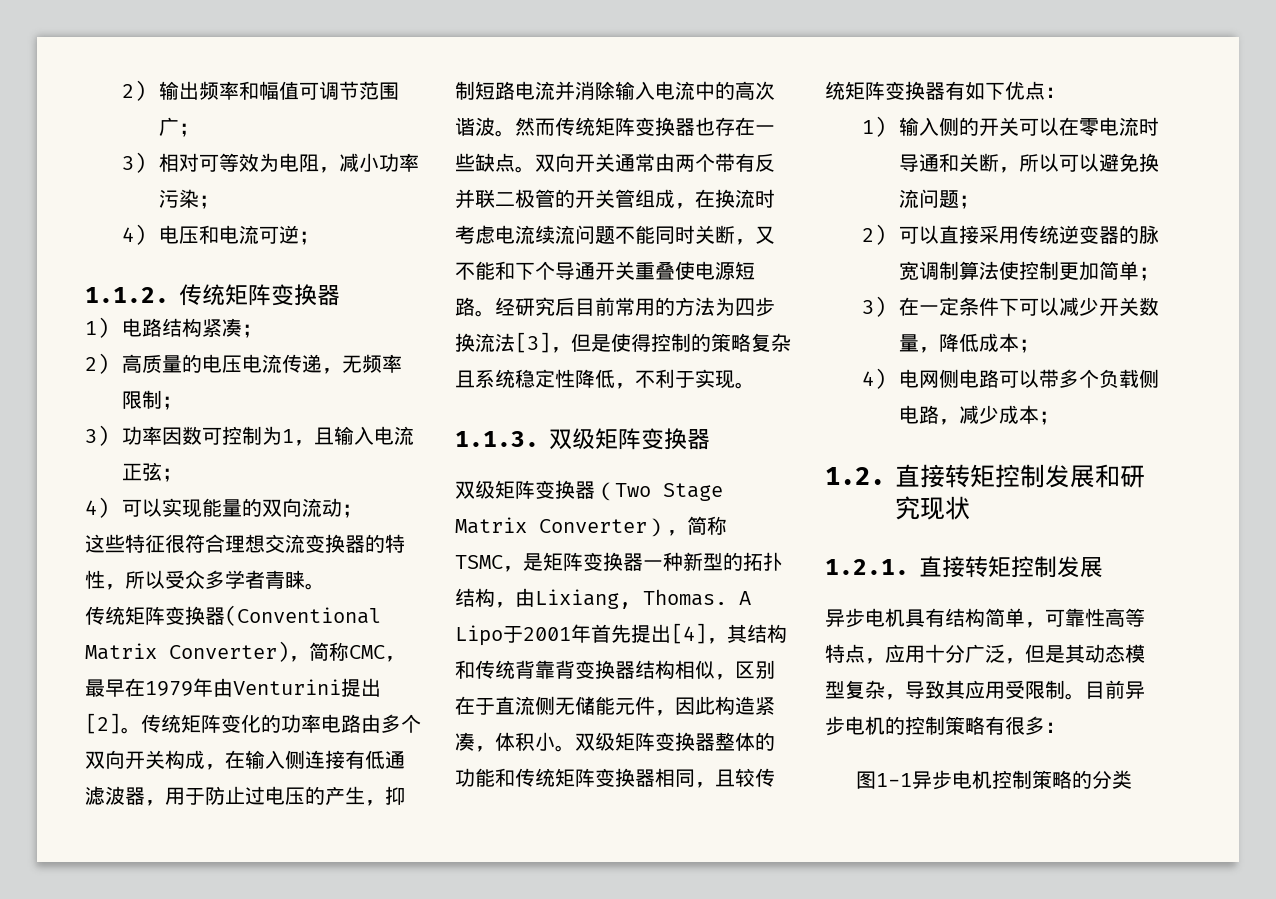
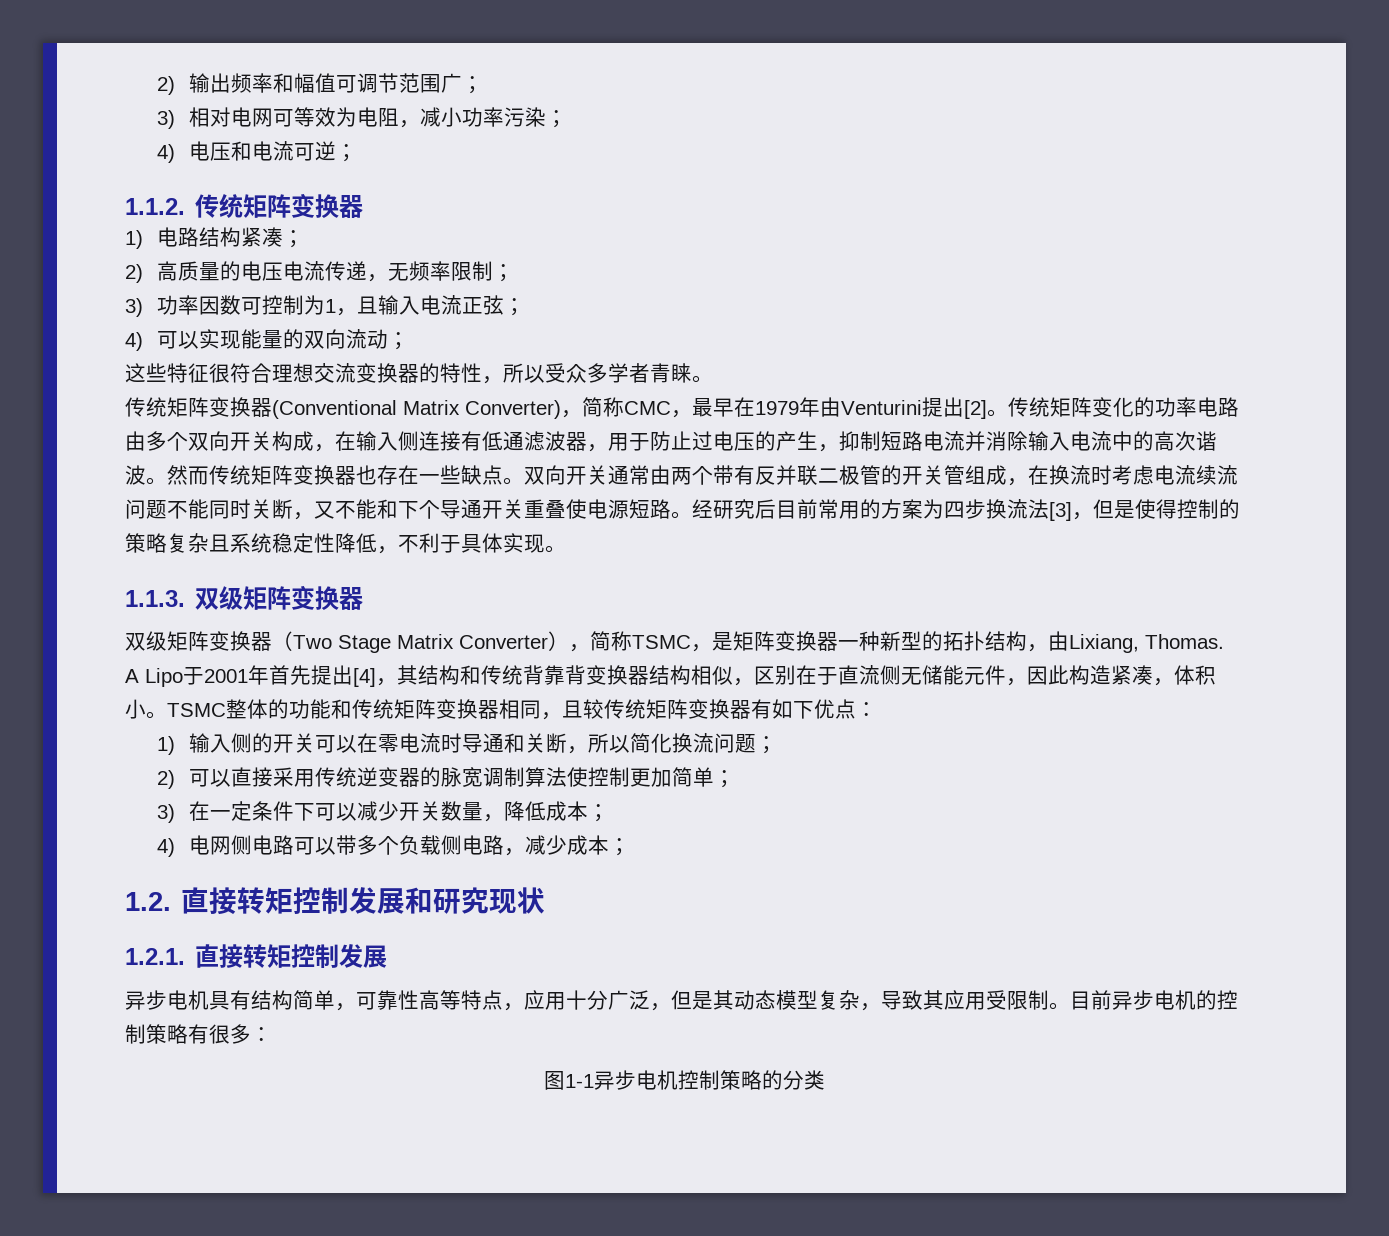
- 3)相对可等效为电阻，减小功率污染；
+ 3)相对电网可等效为电阻，减小功率污染；
- 经研究后目前常用的方法为四步换流法[3]，但是使得控制的策略复杂且系统稳定性降低，不利于实现。
+ 经研究后目前常用的方案为四步换流法[3]，但是使得控制的策略复杂且系统稳定性降低，不利于具体实现。
- 双级矩阵变换器整体的功能和传统矩阵变换器相同，且较传统矩阵变换器有如下优点：
+ TSMC整体的功能和传统矩阵变换器相同，且较传统矩阵变换器有如下优点：
- 1)输入侧的开关可以在零电流时导通和关断，所以可以避免换流问题；
+ 1)输入侧的开关可以在零电流时导通和关断，所以简化换流问题；

